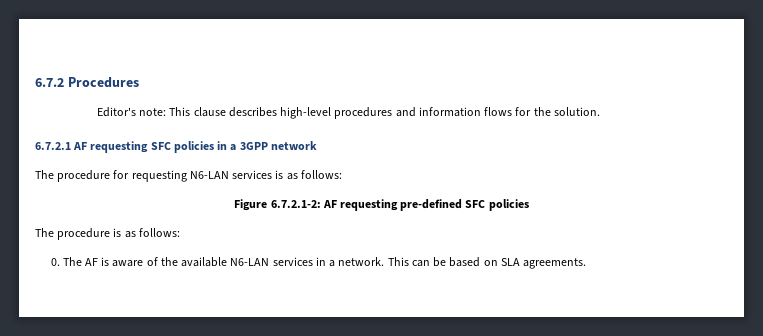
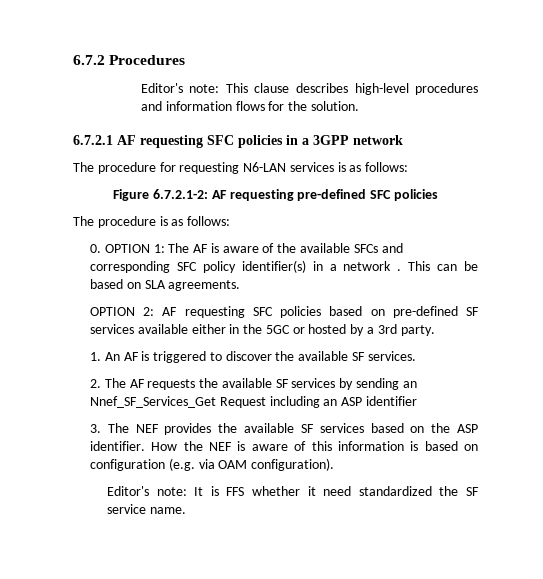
- 0. The AF is aware of the available N6-LAN services in a network.
+ 0. OPTION 1: The AF is aware of the available SFCs and corresponding SFC policy identifier(s) in a network .
+ OPTION 2: AF requesting SFC policies based on pre-defined SF services available either in the 5GC or hosted by a 3rd party.
+ 1. An AF is triggered to discover the available SF services.
+ 2. The AF requests the available SF services by sending an Nnef_SF_Services_Get Request including an ASP identifier
+ 3. The NEF provides the available SF services based on the ASP identifier. How the NEF is aware of this information is based on configuration (e.g. via OAM configuration).
+ Editor's note: It is FFS whether it need standardized the SF service name.

